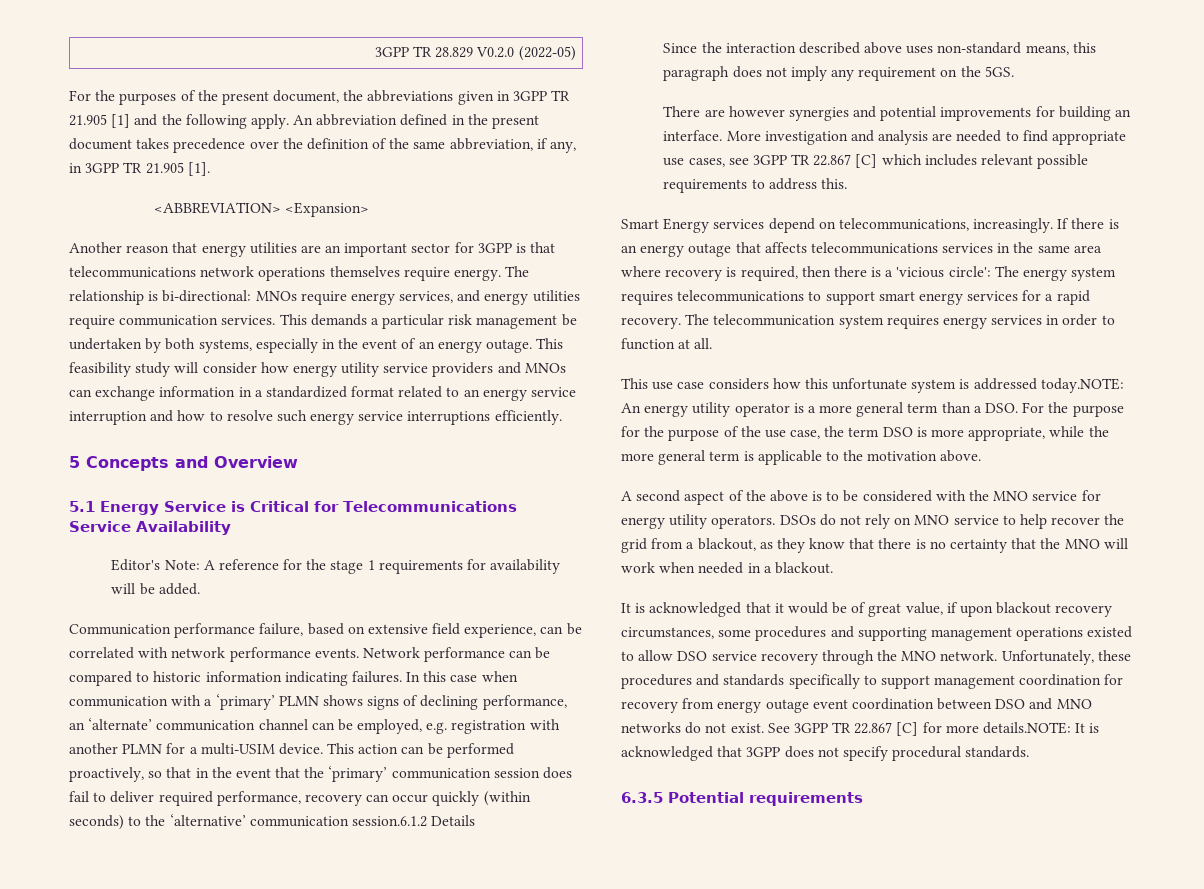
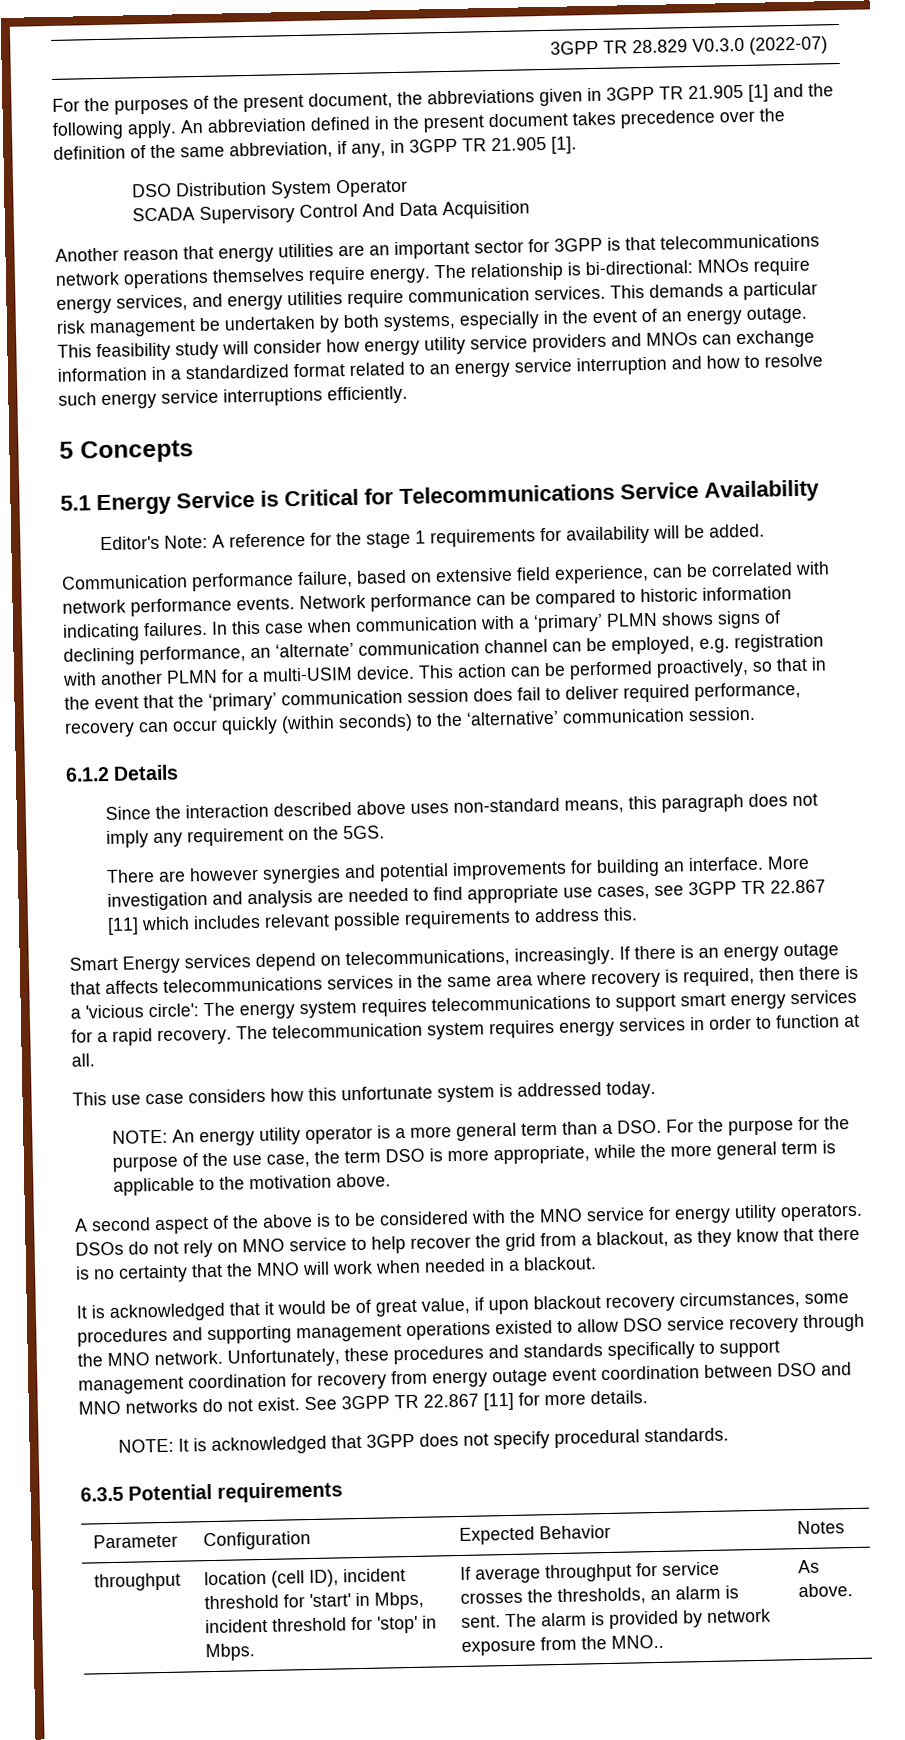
- 3GPP TR 28.829 V0.2.0 (2022-05)
+ 3GPP TR 28.829 V0.3.0 (2022-07)
- <ABBREVIATION> <Expansion>
+ DSO Distribution System Operator
+ SCADA Supervisory Control And Data Acquisition
- 5 Concepts and Overview
+ 5 Concepts
- This action can be performed proactively, so that in the event that the ‘primary’ communication session does fail to deliver required performance, recovery can occur quickly (within seconds) to the ‘alternative’ communication session.6.1.2 Details
+ This action can be performed proactively, so that in the event that the ‘primary’ communication session does fail to deliver required performance, recovery can occur quickly (within seconds) to the ‘alternative’ communication session.
+ 6.1.2 Details
- More investigation and analysis are needed to find appropriate use cases, see 3GPP TR 22.867 [C] which includes relevant possible requirements to address this.
+ More investigation and analysis are needed to find appropriate use cases, see 3GPP TR 22.867 [11] which includes relevant possible requirements to address this.
- This use case considers how this unfortunate system is addressed today.NOTE: An energy utility operator is a more general term than a DSO. For the purpose for the purpose of the use case, the term DSO is more appropriate, while the more general term is applicable to the motivation above.
+ This use case considers how this unfortunate system is addressed today.
+ NOTE: An energy utility operator is a more general term than a DSO. For the purpose for the purpose of the use case, the term DSO is more appropriate, while the more general term is applicable to the motivation above.
- See 3GPP TR 22.867 [C] for more details.NOTE: It is acknowledged that 3GPP does not specify procedural standards.
+ See 3GPP TR 22.867 [11] for more details.
+ NOTE: It is acknowledged that 3GPP does not specify procedural standards.
+ Parameter | Configuration | Expected Behavior | Notes
+ throughput | location (cell ID), incident threshold for 'start' in Mbps, incident threshold for 'stop' in Mbps. | If average throughput for service crosses the thresholds, an alarm is sent. The alarm is provided by network exposure from the MNO.. | As above.

